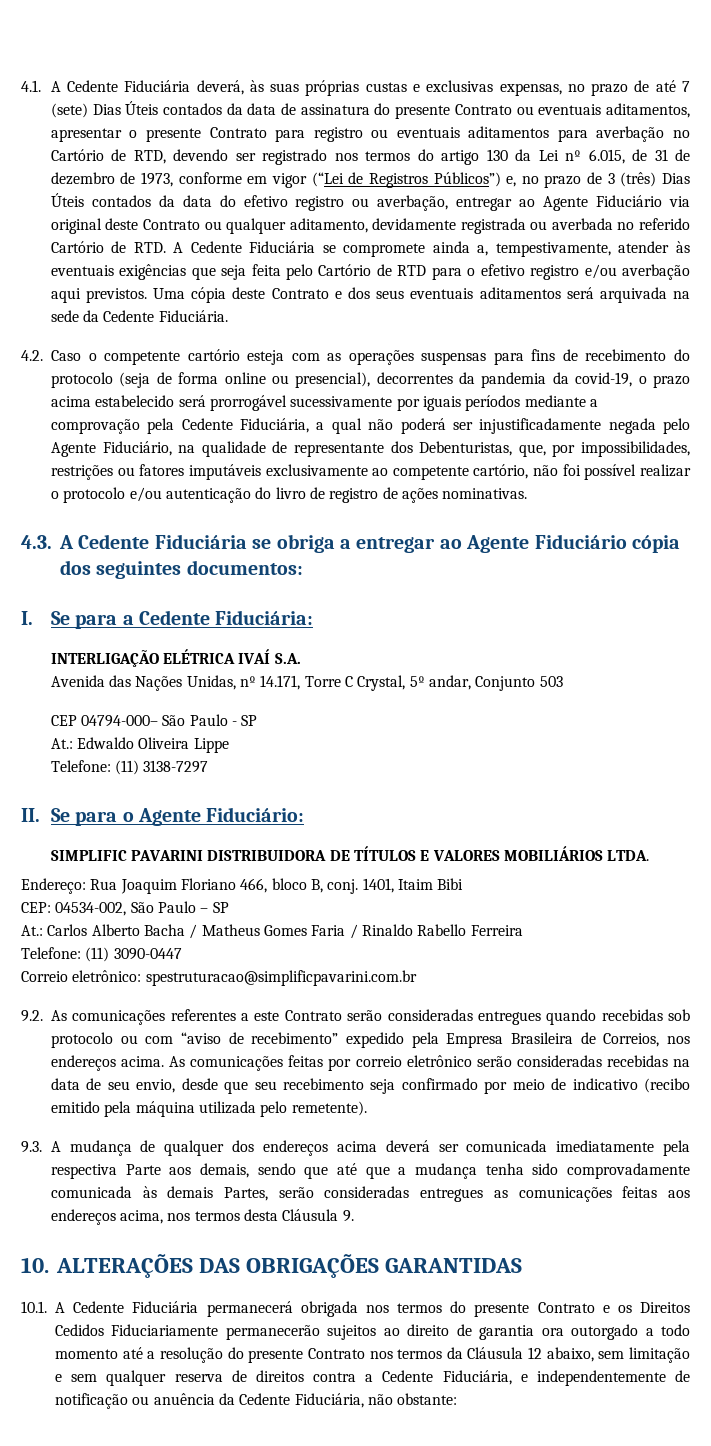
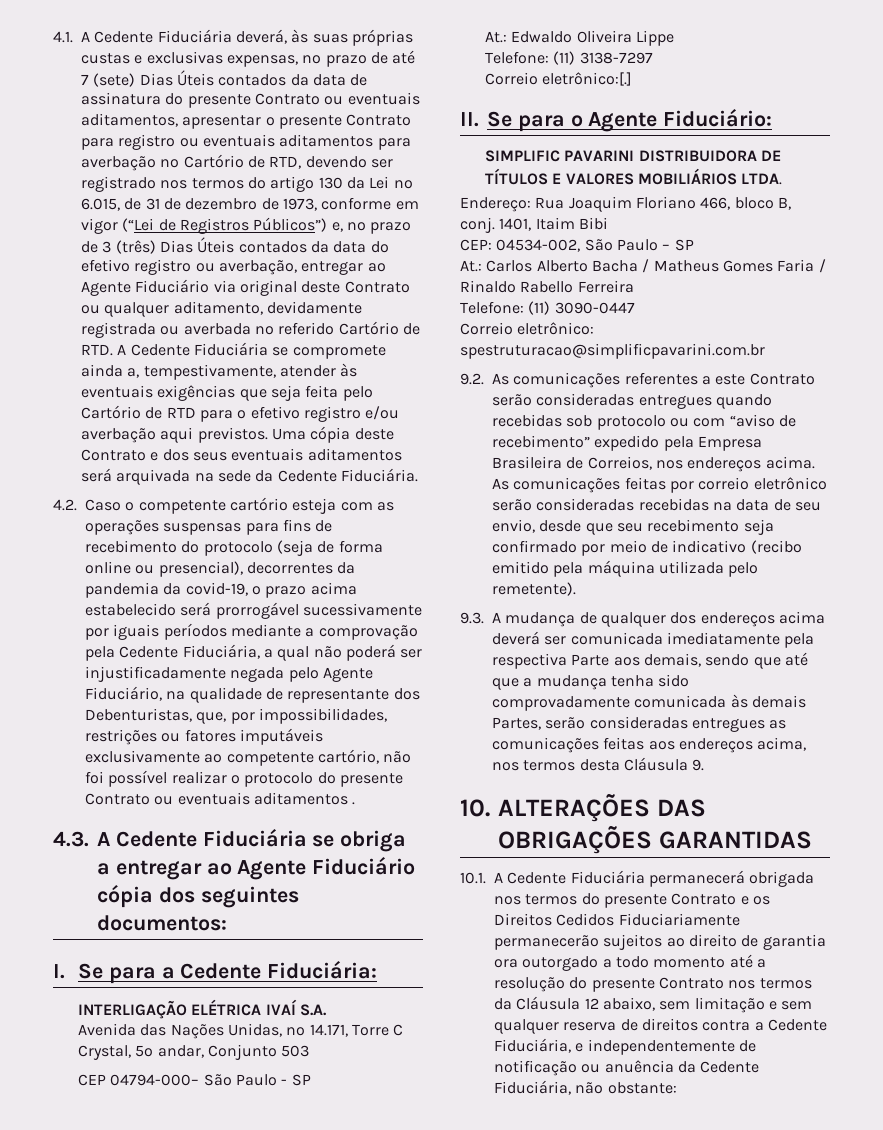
- 4.2. Caso o competente cartório esteja com as operações suspensas para fins de recebimento do protocolo (seja de forma online ou presencial), decorrentes da pandemia da covid-19, o prazo acima estabelecido será prorrogável sucessivamente por iguais períodos mediante a comprovação pela Cedente Fiduciária, a qual não poderá ser injustificadamente negada pelo Agente Fiduciário, na qualidade de representante dos Debenturistas, que, por impossibilidades, restrições ou fatores imputáveis exclusivamente ao competente cartório, não foi possível realizar o protocolo e/ou autenticação do livro de registro de ações nominativas.
+ 4.2. Caso o competente cartório esteja com as operações suspensas para fins de recebimento do protocolo (seja de forma online ou presencial), decorrentes da pandemia da covid-19, o prazo acima estabelecido será prorrogável sucessivamente por iguais períodos mediante a comprovação pela Cedente Fiduciária, a qual não poderá ser injustificadamente negada pelo Agente Fiduciário, na qualidade de representante dos Debenturistas, que, por impossibilidades, restrições ou fatores imputáveis exclusivamente ao competente cartório, não foi possível realizar o protocolo do presente Contrato ou eventuais aditamentos .
+ Correio eletrônico:[.]

